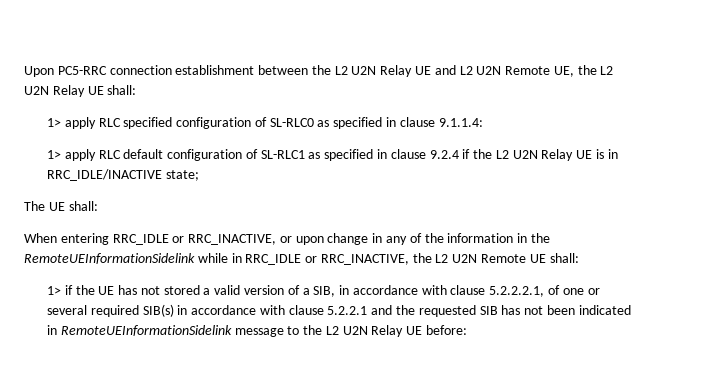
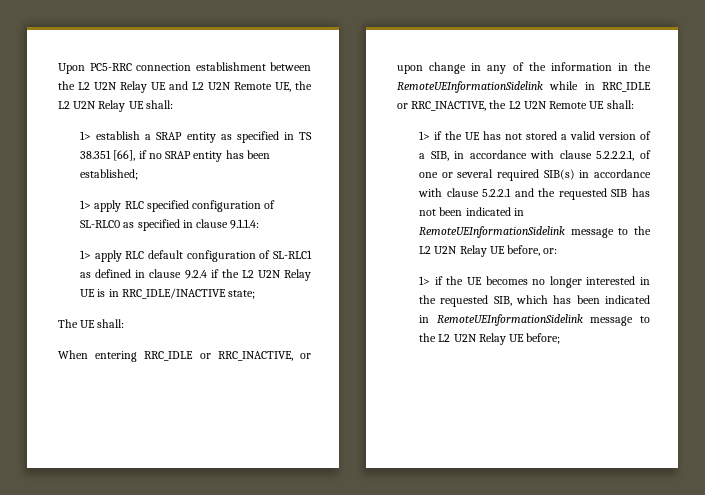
+ 1> establish a SRAP entity as specified in TS 38.351 [66], if no SRAP entity has been established;
- 1> apply RLC default configuration of SL-RLC1 as specified in clause 9.2.4 if the L2 U2N Relay UE is in RRC_IDLE/INACTIVE state;
+ 1> apply RLC default configuration of SL-RLC1 as defined in clause 9.2.4 if the L2 U2N Relay UE is in RRC_IDLE/INACTIVE state;
- 1> if the UE has not stored a valid version of a SIB, in accordance with clause 5.2.2.2.1, of one or several required SIB(s) in accordance with clause 5.2.2.1 and the requested SIB has not been indicated in RemoteUEInformationSidelink message to the L2 U2N Relay UE before:
+ 1> if the UE has not stored a valid version of a SIB, in accordance with clause 5.2.2.2.1, of one or several required SIB(s) in accordance with clause 5.2.2.1 and the requested SIB has not been indicated in RemoteUEInformationSidelink message to the L2 U2N Relay UE before, or:
+ 1> if the UE becomes no longer interested in the requested SIB, which has been indicated in RemoteUEInformationSidelink message to the L2 U2N Relay UE before;

